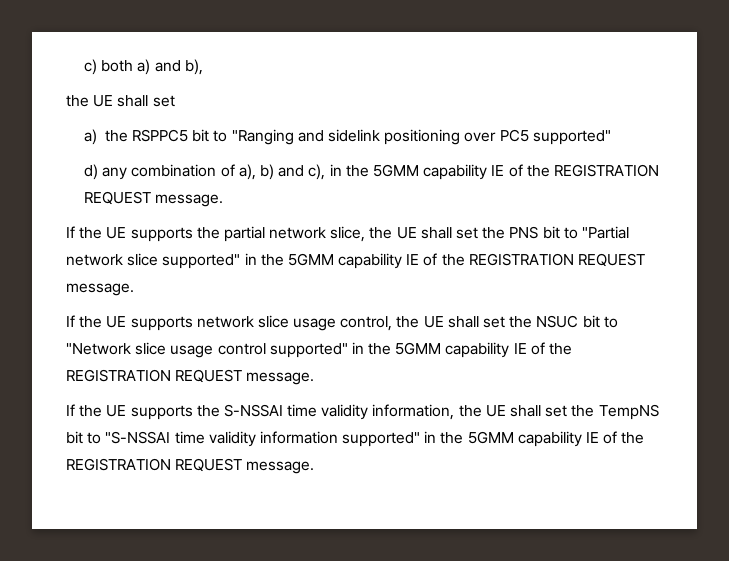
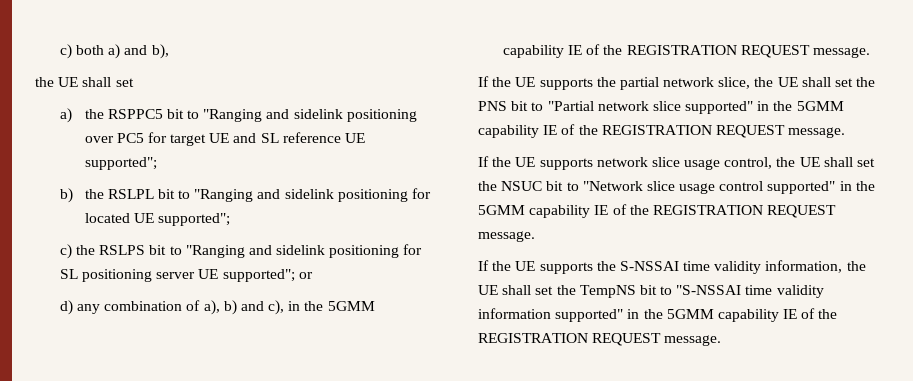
- a) the RSPPC5 bit to "Ranging and sidelink positioning over PC5 supported"
+ a) the RSPPC5 bit to "Ranging and sidelink positioning over PC5 for target UE and SL reference UE supported";
+ b) the RSLPL bit to "Ranging and sidelink positioning for located UE supported";
+ c) the RSLPS bit to "Ranging and sidelink positioning for SL positioning server UE supported"; or

